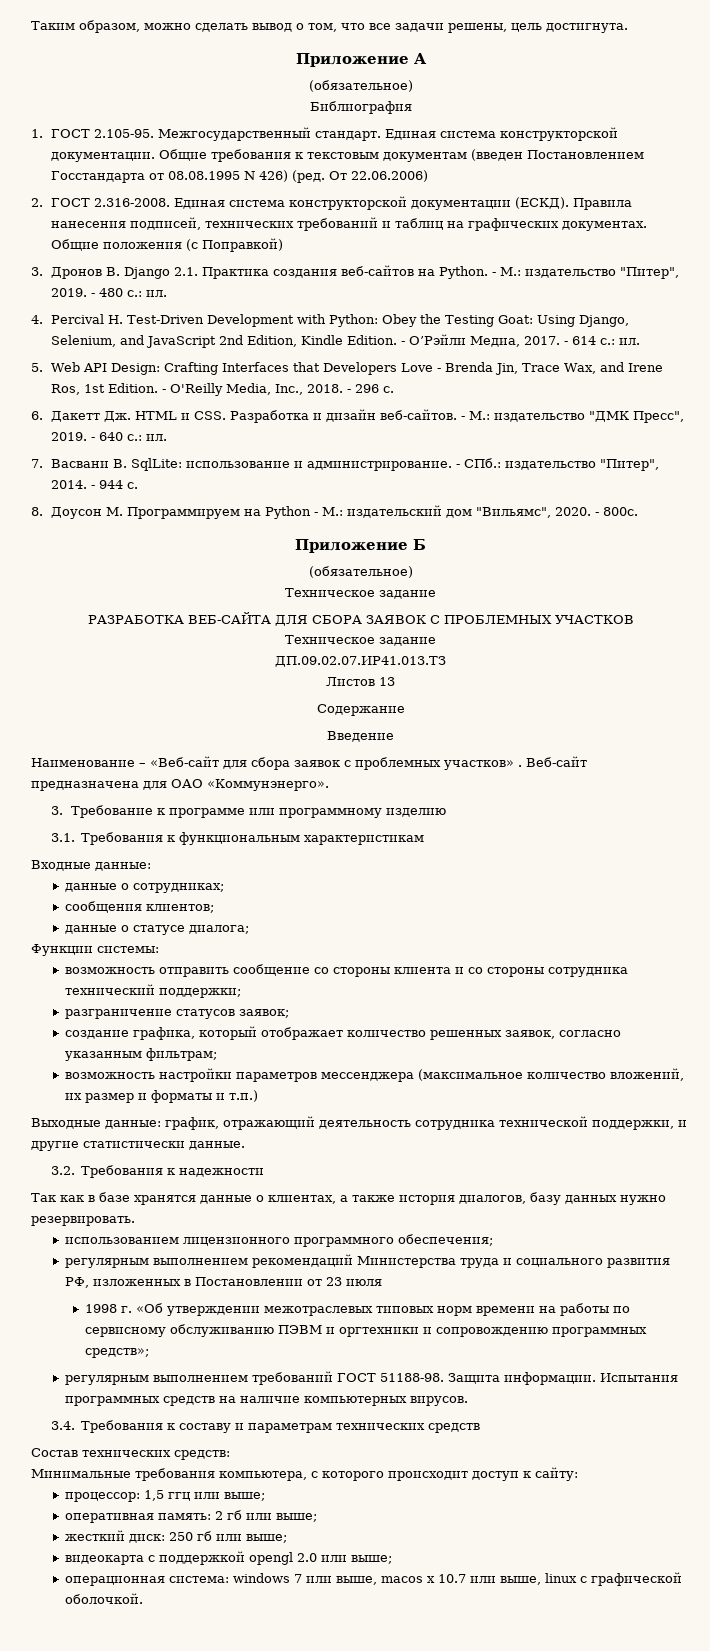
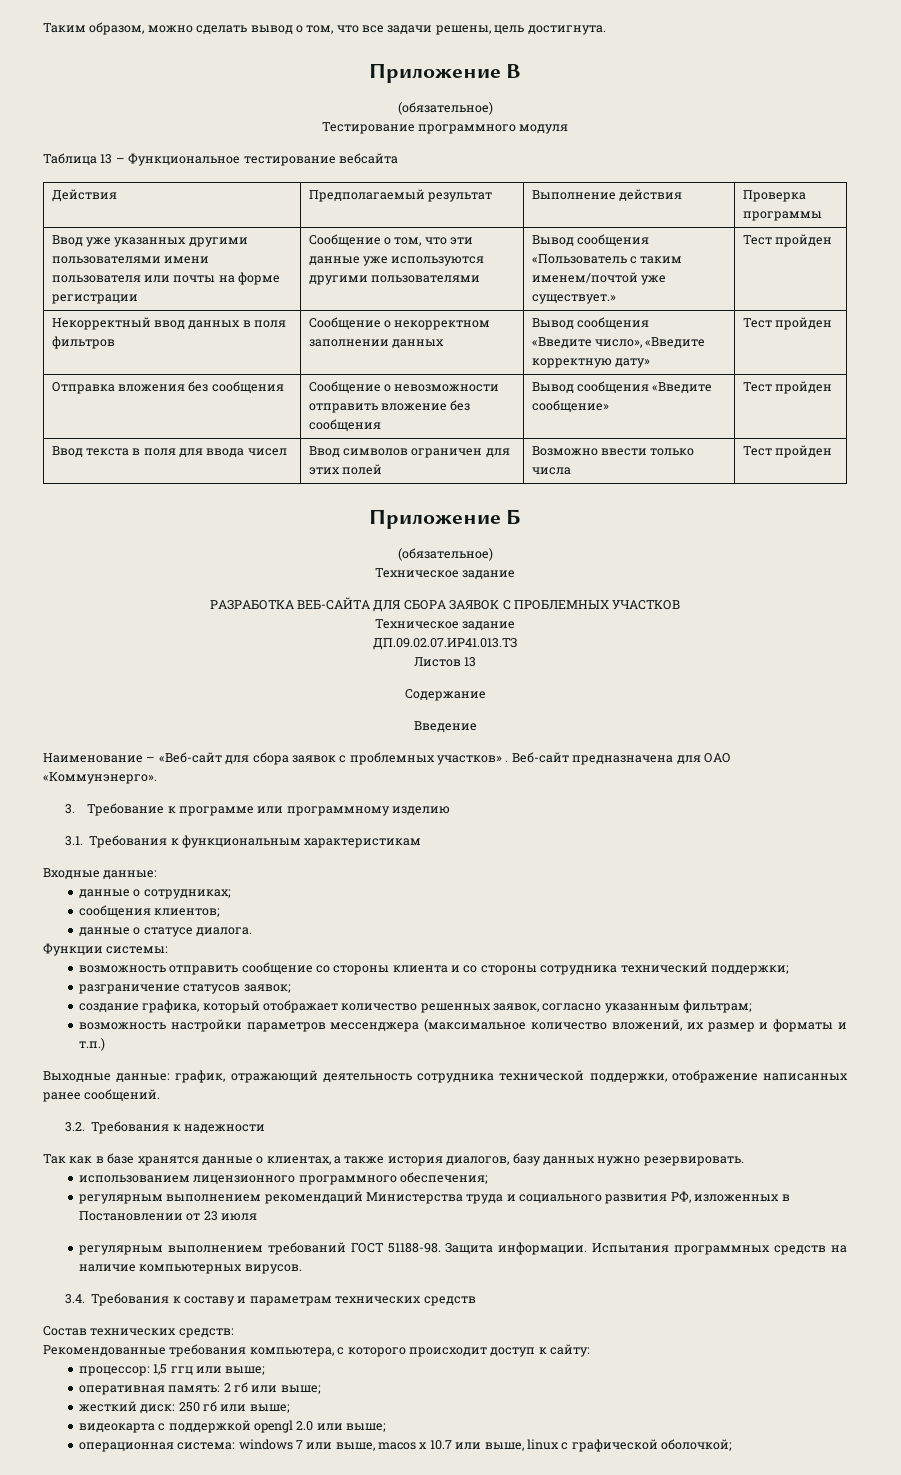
- Приложение А
+ Приложение В
  (обязательное)
- Библиография
- 1. ГОСТ 2.105-95. Межгосударственный стандарт. Единая система конструкторской документации. Общие требования к текстовым документам (введен Постановлением Госстандарта от 08.08.1995 N 426) (ред. От 22.06.2006)
- 2. ГОСТ 2.316-2008. Единая система конструкторской документации (ЕСКД). Правила нанесения подписей, технических требований и таблиц на графических документах. Общие положения (с Поправкой)
- 3. Дронов В. Django 2.1. Практика создания веб-сайтов на Python. - М.: издательство "Питер", 2019. - 480 с.: ил.
- 4. Percival H. Test-Driven Development with Python: Obey the Testing Goat: Using Django, Selenium, and JavaScript 2nd Edition, Kindle Edition. - О’Рэйли Медиа, 2017. - 614 с.: ил.
- 5. Web API Design: Crafting Interfaces that Developers Love - Brenda Jin, Trace Wax, and Irene Ros, 1st Edition. - O'Reilly Media, Inc., 2018. - 296 с.
- 6. Дакетт Дж. HTML и CSS. Разработка и дизайн веб-сайтов. - М.: издательство "ДМК Пресс", 2019. - 640 с.: ил.
- 7. Васвани В. SqlLite: использование и администрирование. - СПб.: издательство "Питер", 2014. - 944 с.
- 8. Доусон М. Программируем на Python - М.: издательский дом "Вильямс", 2020. - 800с.
+ Тестирование программного модуля
+ Таблица 13 – Функциональное тестирование вебсайта
+ Действия | Предполагаемый результат | Выполнение действия | Проверка программы
+ Ввод уже указанных другими пользователями имени пользователя или почты на форме регистрации | Сообщение о том, что эти данные уже используются другими пользователями | Вывод сообщения «Пользователь с таким именем/почтой уже существует.» | Тест пройден
+ Некорректный ввод данных в поля фильтров | Сообщение о некорректном заполнении данных | Вывод сообщения
+ «Введите число», «Введите корректную дату» | Тест пройден
+ Отправка вложения без сообщения | Сообщение о невозможности отправить вложение без сообщения | Вывод сообщения «Введите сообщение» | Тест пройден
+ Ввод текста в поля для ввода чисел | Ввод символов ограничен для этих полей | Возможно ввести только числа | Тест пройден
- данные о статусе диалога;
+ данные о статусе диалога.
- Выходные данные: график, отражающий деятельность сотрудника технической поддержки, и другие статистически данные.
+ Выходные данные: график, отражающий деятельность сотрудника технической поддержки, отображение написанных ранее сообщений.
- 1998 г. «Об утверждении межотраслевых типовых норм времени на работы по сервисному обслуживанию ПЭВМ и оргтехники и сопровождению программных средств»;
- Минимальные требования компьютера, с которого происходит доступ к сайту:
+ Рекомендованные требования компьютера, с которого происходит доступ к сайту:
- операционная система: windows 7 или выше, macos x 10.7 или выше, linux с графической оболочкой.
+ операционная система: windows 7 или выше, macos x 10.7 или выше, linux с графической оболочкой;

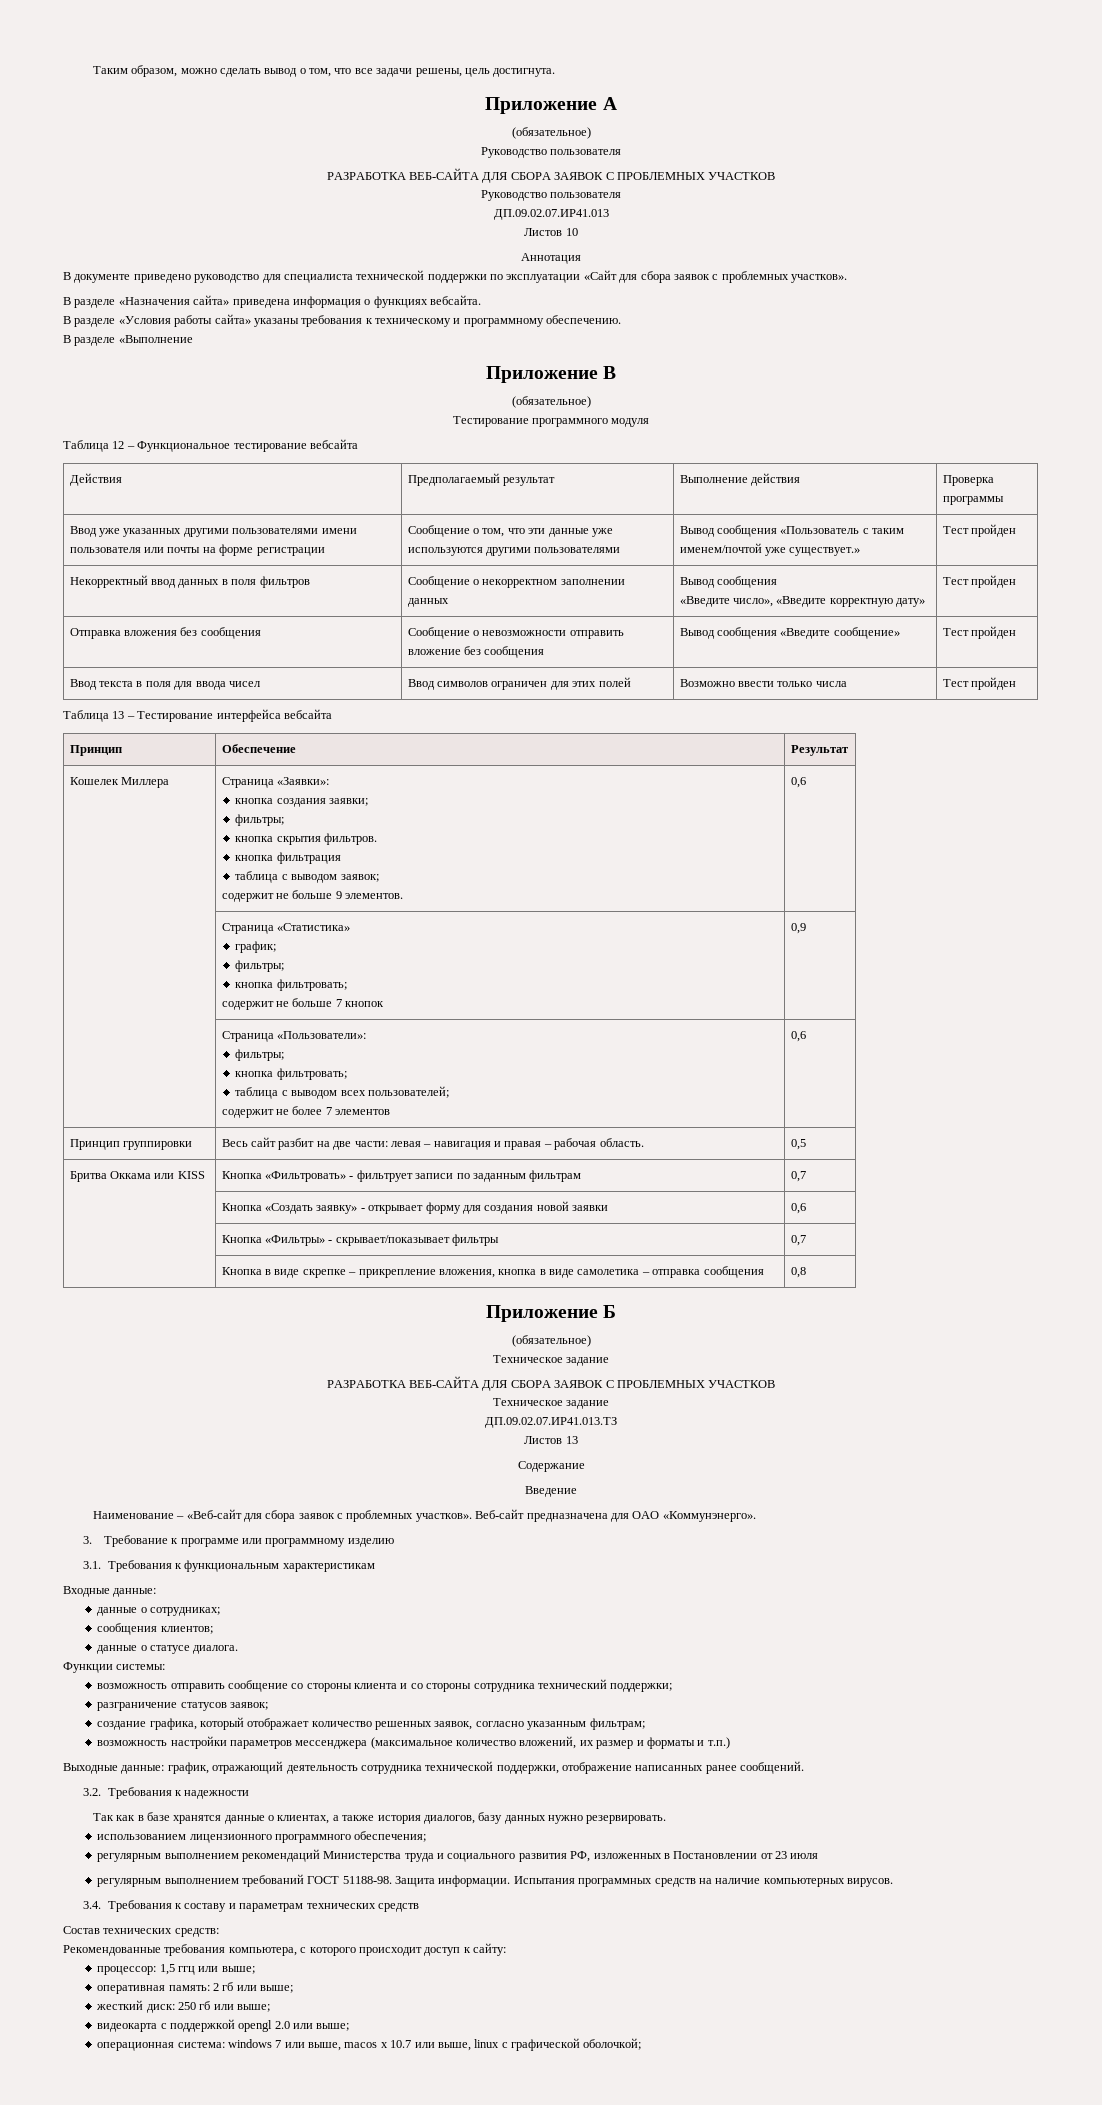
+ Приложение А
+ (обязательное)
+ Руководство пользователя
+ РАЗРАБОТКА ВЕБ-САЙТА ДЛЯ СБОРА ЗАЯВОК С ПРОБЛЕМНЫХ УЧАСТКОВ
+ Руководство пользователя
+ ДП.09.02.07.ИР41.013
+ Листов 10
+ Аннотация
+ В документе приведено руководство для специалиста технической поддержки по эксплуатации «Сайт для сбора заявок с проблемных участков».
+ В разделе «Назначения сайта» приведена информация о функциях вебсайта.
+ В разделе «Условия работы сайта» указаны требования к техническому и программному обеспечению.
+ В разделе «Выполнение
- Таблица 13 – Функциональное тестирование вебсайта
+ Таблица 12 – Функциональное тестирование вебсайта
+ Таблица 13 – Тестирование интерфейса вебсайта
+ Принцип | Обеспечение | Результат
+ Кошелек Миллера | Страница «Заявки»:
+ кнопка создания заявки;
+ фильтры;
+ кнопка скрытия фильтров.
+ кнопка фильтрация
+ таблица с выводом заявок;
+ содержит не больше 9 элементов. | 0,6
+ | Страница «Статистика»
+ график;
+ фильтры;
+ кнопка фильтровать;
+ содержит не больше 7 кнопок | 0,9
+ | Страница «Пользователи»:
+ фильтры;
+ кнопка фильтровать;
+ таблица с выводом всех пользователей;
+ содержит не более 7 элементов | 0,6
+ Принцип группировки | Весь сайт разбит на две части: левая – навигация и правая – рабочая область. | 0,5
+ Бритва Оккама или KISS | Кнопка «Фильтровать» - фильтрует записи по заданным фильтрам | 0,7
+ | Кнопка «Создать заявку» - открывает форму для создания новой заявки | 0,6
+ | Кнопка «Фильтры» - скрывает/показывает фильтры | 0,7
+ | Кнопка в виде скрепке – прикрепление вложения, кнопка в виде самолетика – отправка сообщения | 0,8
- Наименование – «Веб-сайт для сбора заявок с проблемных участков» .
+ Наименование – «Веб-сайт для сбора заявок с проблемных участков».

